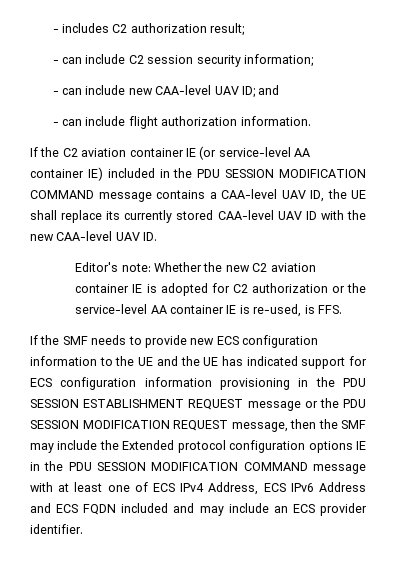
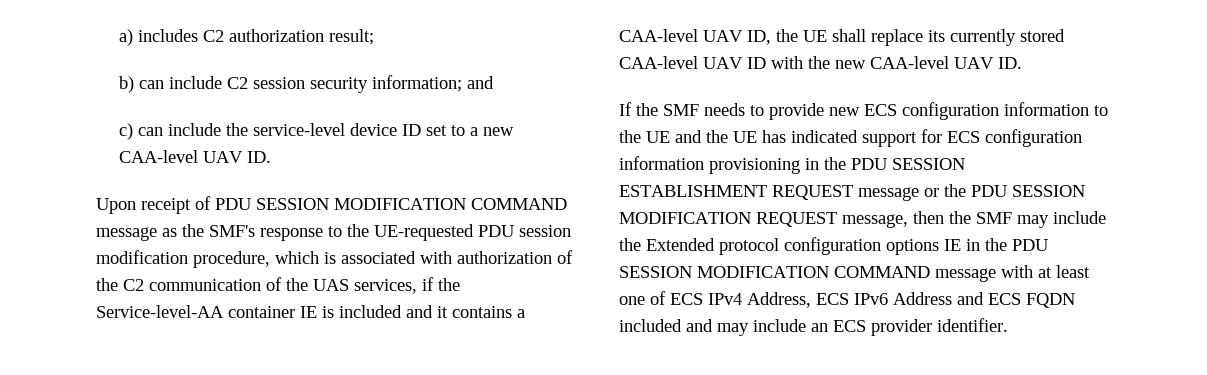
- - includes C2 authorization result;
+ a) includes C2 authorization result;
- - can include C2 session security information;
- - can include new CAA-level UAV ID; and
- - can include flight authorization information.
- If the C2 aviation container IE (or service-level AA container IE) included in the PDU SESSION MODIFICATION COMMAND message contains a CAA-level UAV ID, the UE shall replace its currently stored CAA-level UAV ID with the new CAA-level UAV ID.
+ b) can include C2 session security information; and
+ c) can include the service-level device ID set to a new CAA-level UAV ID.
+ Upon receipt of PDU SESSION MODIFICATION COMMAND message as the SMF's response to the UE-requested PDU session modification procedure, which is associated with authorization of the C2 communication of the UAS services, if the Service-level-AA container IE is included and it contains a CAA-level UAV ID, the UE shall replace its currently stored CAA-level UAV ID with the new CAA-level UAV ID.
- Editor's note: Whether the new C2 aviation container IE is adopted for C2 authorization or the service-level AA container IE is re-used, is FFS.

